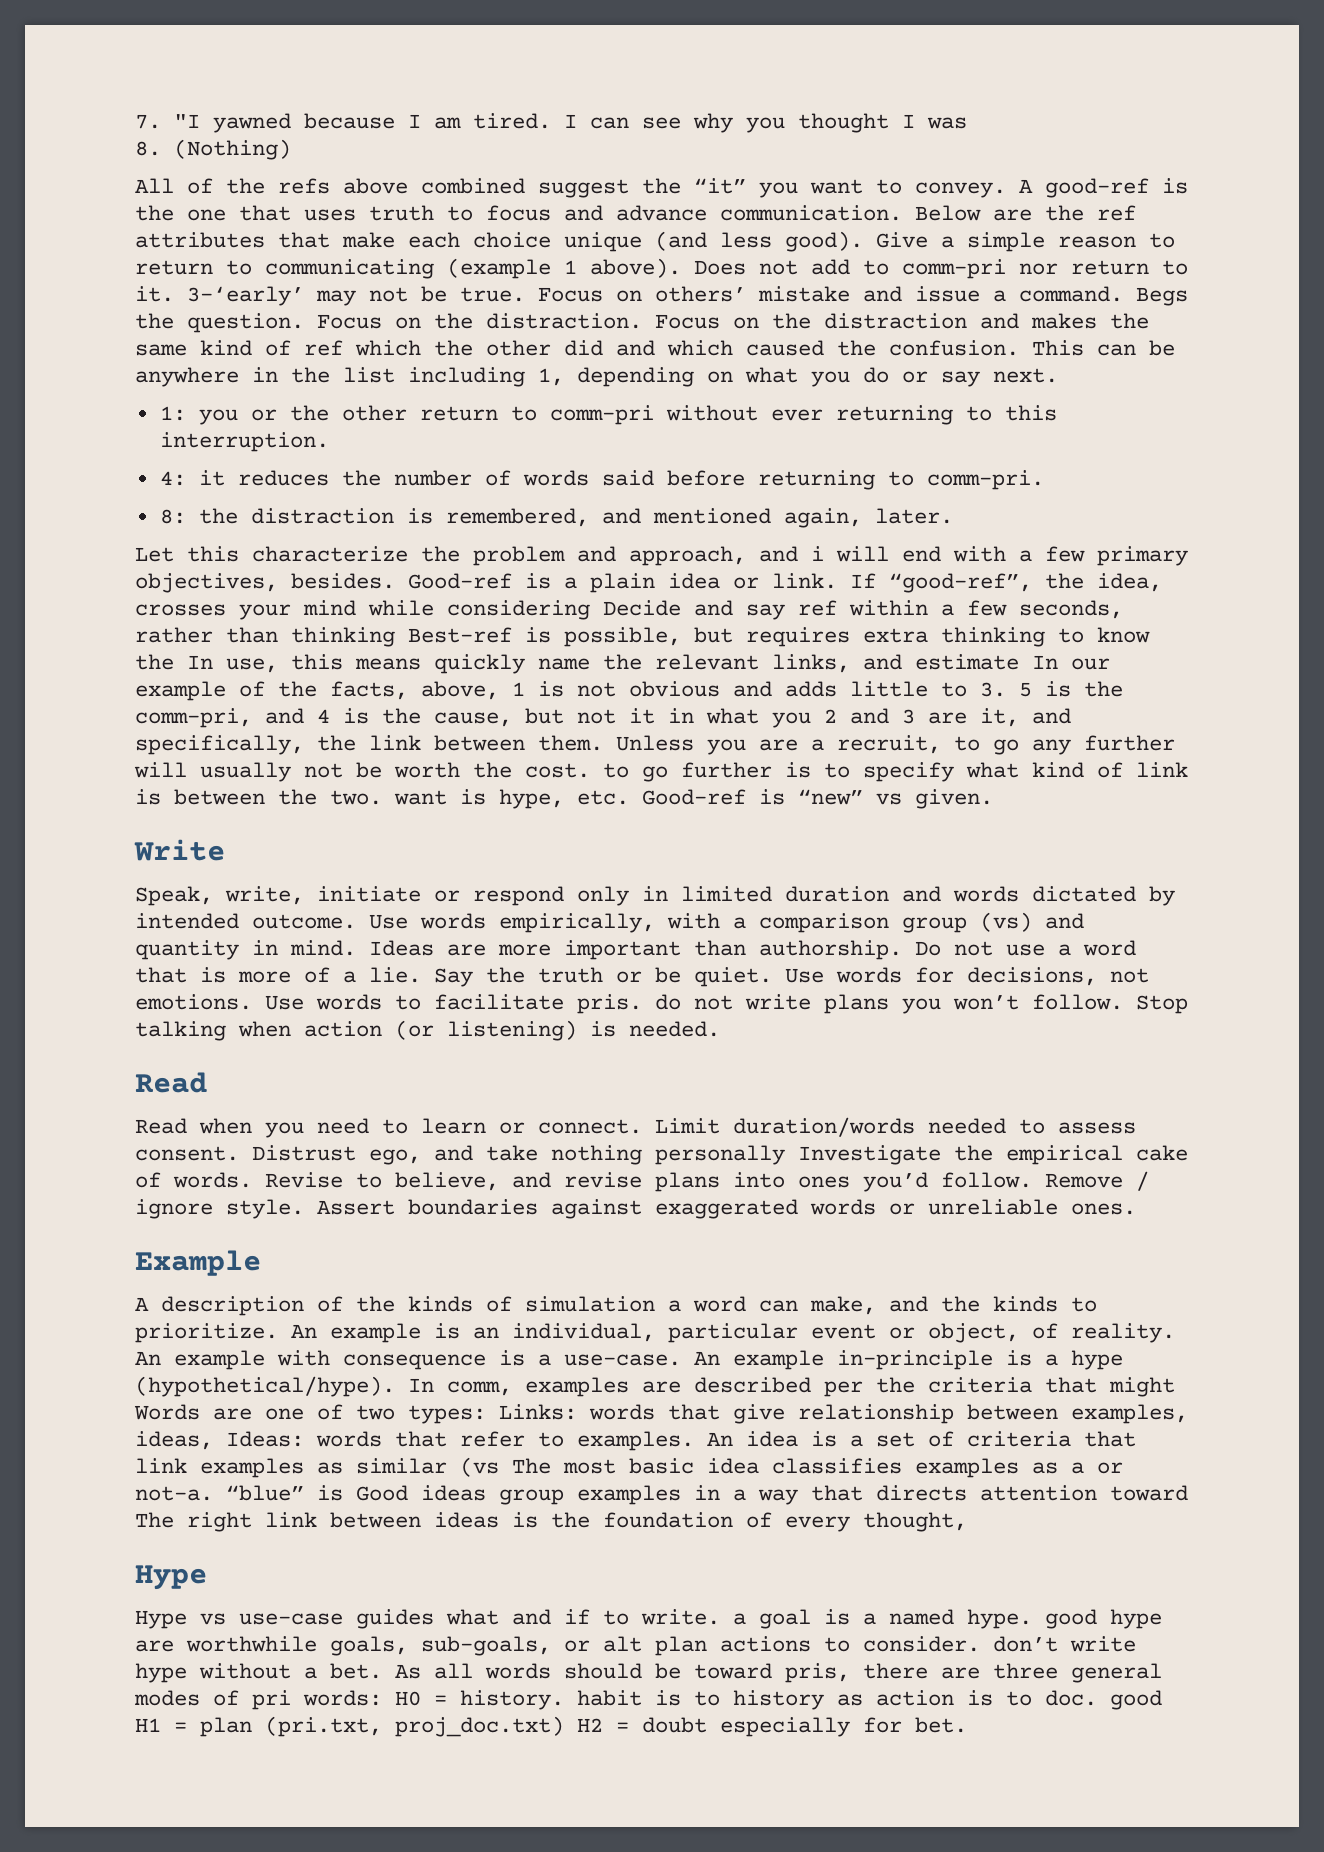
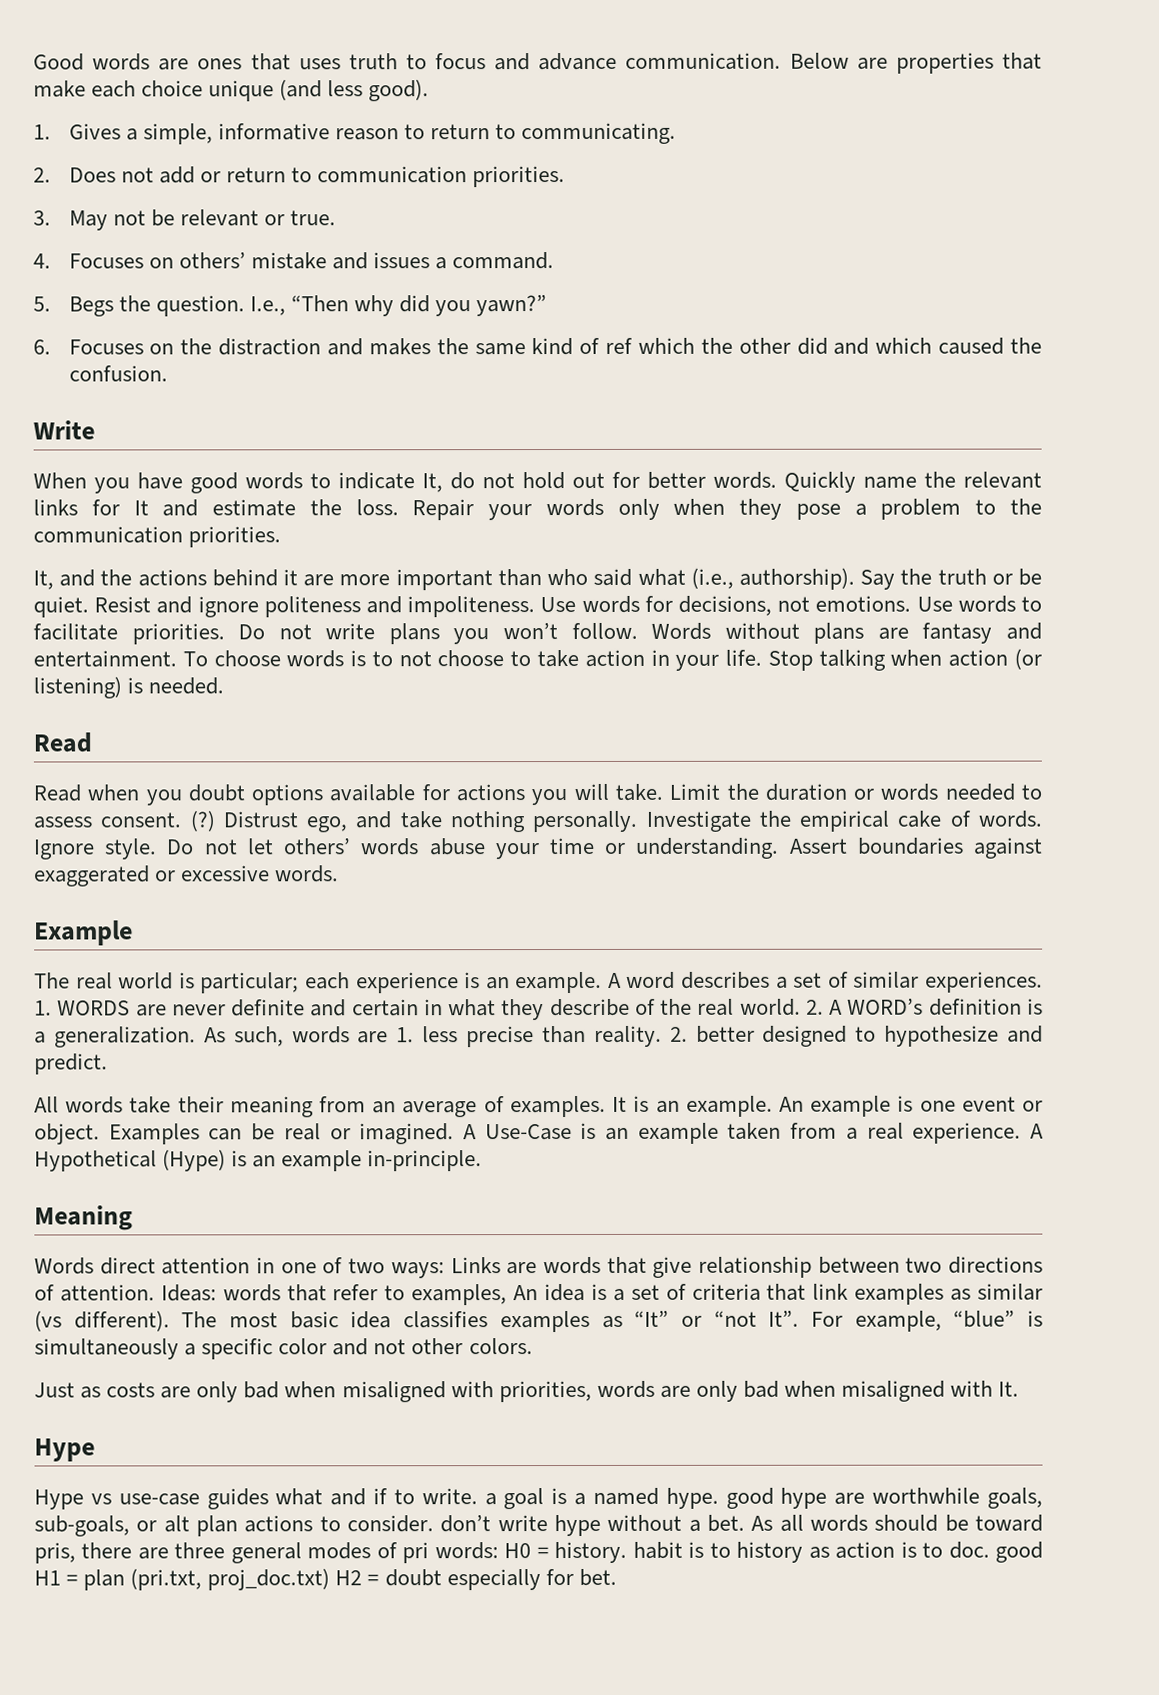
- 7. "I yawned because I am tired. I can see why you thought I was
- 8. (Nothing)
- All of the refs above combined suggest the “it” you want to convey. A good-ref is the one that uses truth to focus and advance communication.
+ Good words are ones that uses truth to focus and advance communication.
- Below are the ref attributes that make each choice unique (and less good). Give a simple reason to return to communicating (example 1 above). Does not add to comm-pri nor return to it. 3-‘early’ may not be true. Focus on others’ mistake and issue a command. Begs the question.
+ Below are properties that make each choice unique (and less good).
+ 1. Gives a simple, informative reason to return to communicating.
+ 2. Does not add or return to communication priorities.
+ 3. May not be relevant or true.
+ 4. Focuses on others’ mistake and issues a command.
+ 5. Begs the question.
- Focus on the distraction. Focus on the distraction and makes the same kind of ref which the other did and which caused the confusion. This can be anywhere in the list including 1, depending on what you do or say next.
- 1: you or the other return to comm-pri without ever returning to this interruption.
- 4: it reduces the number of words said before returning to comm-pri.
- 8: the distraction is remembered, and mentioned again, later.
- Let this characterize the problem and approach, and i will end with a few primary objectives, besides. Good-ref is a plain idea or link. If “good-ref”, the idea, crosses your mind while considering Decide and say ref within a few seconds, rather than thinking Best-ref is possible, but requires extra thinking to know the In use, this means quickly name the relevant links, and estimate In our example of the facts, above, 1 is not obvious and adds little to 3. 5 is the comm-pri, and 4 is the cause, but not it in what you 2 and 3 are it, and specifically, the link between them. Unless you are a recruit, to go any further will usually not be worth the cost. to go further is to specify what kind of link is between the two. want is hype, etc. Good-ref is “new” vs given.
+ I.e., “Then why did you yawn?”
+ 6. Focuses on the distraction and makes the same kind of ref which the other did and which caused the confusion.
  Write
- Speak, write, initiate or respond only in limited duration and words dictated by intended outcome. Use words empirically, with a comparison group (vs) and quantity in mind. Ideas are more important than authorship. Do not use a word that is more of a lie.
+ When you have good words to indicate It, do not hold out for better words. Quickly name the relevant links for It and estimate the loss. Repair your words only when they pose a problem to the communication priorities.
+ It, and the actions behind it are more important than who said what (i.e., authorship).
+ Resist and ignore politeness and impoliteness.
- Use words to facilitate pris. do not write plans you won’t follow.
+ Use words to facilitate priorities. Do not write plans you won’t follow.
+ Words without plans are fantasy and entertainment. To choose words is to not choose to take action in your life.
- Read when you need to learn or connect. Limit duration/words needed to assess consent.
+ Read when you doubt options available for actions you will take. Limit the duration or words needed to assess consent.
+ (?)
- Distrust ego, and take nothing personally Investigate the empirical cake of words.
+ Distrust ego, and take nothing personally. Investigate the empirical cake of words.
- Revise to believe, and revise plans into ones you’d follow. Remove / ignore style. Assert boundaries against exaggerated words or unreliable ones.
+ Ignore style. Do not let others’ words abuse your time or understanding. Assert boundaries against exaggerated or excessive words.
  Example
- A description of the kinds of simulation a word can make, and the kinds to prioritize. An example is an individual, particular event or object, of reality. An example with consequence is a use-case. An example in-principle is a hype (hypothetical/hype). In comm, examples are described per the criteria that might Words are one of two types: Links: words that give relationship between examples, ideas, Ideas: words that refer to examples. An idea is a set of criteria that link examples as similar (vs The most basic idea classifies examples as a or not-a. “blue” is Good ideas group examples in a way that directs attention toward The right link between ideas is the foundation of every thought,
+ The real world is particular; each experience is an example. A word describes a set of similar experiences. 1. WORDS are never definite and certain in what they describe of the real world. 2. A WORD’s definition is a generalization. As such, words are 1. less precise than reality. 2. better designed to hypothesize and predict.
+ All words take their meaning from an average of examples. It is an example. An example is one event or object. Examples can be real or imagined. A Use-Case is an example taken from a real experience. A Hypothetical (Hype) is an example in-principle.
+ Meaning
+ Words direct attention in one of two ways: Links are words that give relationship between two directions of attention. Ideas: words that refer to examples, An idea is a set of criteria that link examples as similar (vs different). The most basic idea classifies examples as “It” or “not It”. For example, “blue” is simultaneously a specific color and not other colors.
+ Just as costs are only bad when misaligned with priorities, words are only bad when misaligned with It.

